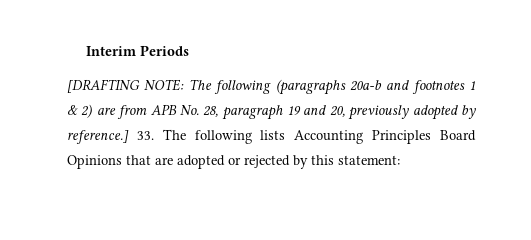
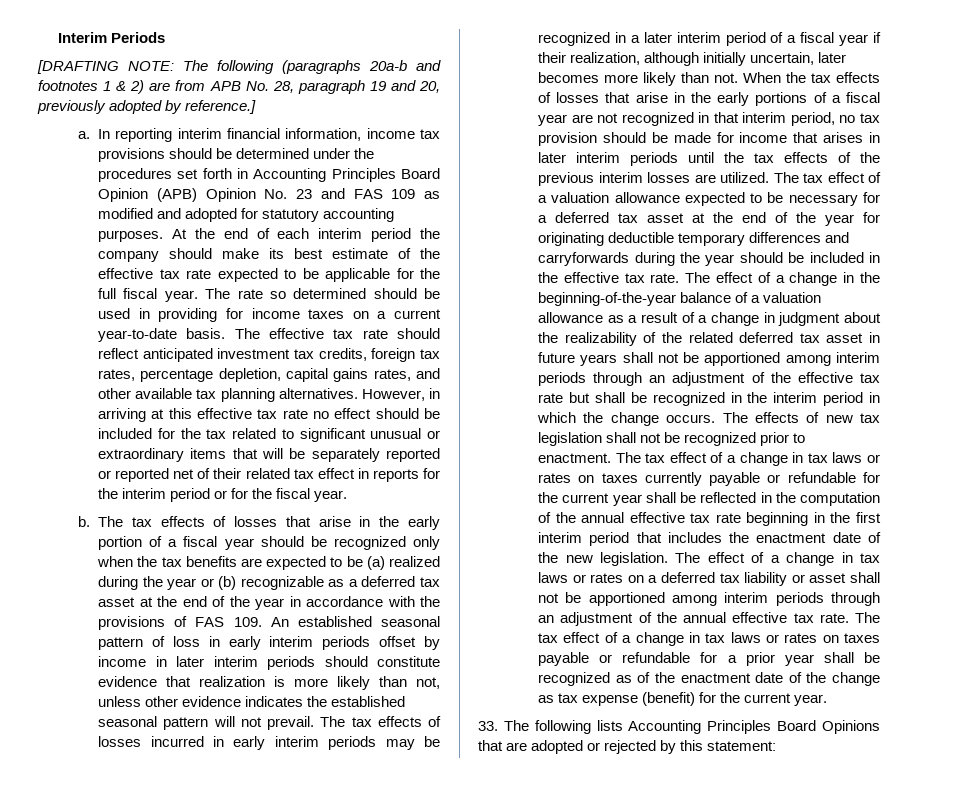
- [DRAFTING NOTE: The following (paragraphs 20a-b and footnotes 1 & 2) are from APB No. 28, paragraph 19 and 20, previously adopted by reference.] 33. The following lists Accounting Principles Board Opinions that are adopted or rejected by this statement:
+ [DRAFTING NOTE: The following (paragraphs 20a-b and footnotes 1 & 2) are from APB No. 28, paragraph 19 and 20, previously adopted by reference.]
+ a. In reporting interim financial information, income tax provisions should be determined under the procedures set forth in Accounting Principles Board Opinion (APB) Opinion No. 23 and FAS 109 as modified and adopted for statutory accounting purposes. At the end of each interim period the company should make its best estimate of the effective tax rate expected to be applicable for the full fiscal year. The rate so determined should be used in providing for income taxes on a current year-to-date basis. The effective tax rate should reflect anticipated investment tax credits, foreign tax rates, percentage depletion, capital gains rates, and other available tax planning alternatives. However, in arriving at this effective tax rate no effect should be included for the tax related to significant unusual or extraordinary items that will be separately reported or reported net of their related tax effect in reports for the interim period or for the fiscal year.
+ b. The tax effects of losses that arise in the early portion of a fiscal year should be recognized only when the tax benefits are expected to be (a) realized during the year or (b) recognizable as a deferred tax asset at the end of the year in accordance with the provisions of FAS 109. An established seasonal pattern of loss in early interim periods offset by income in later interim periods should constitute evidence that realization is more likely than not, unless other evidence indicates the established seasonal pattern will not prevail. The tax effects of losses incurred in early interim periods may be recognized in a later interim period of a fiscal year if their realization, although initially uncertain, later becomes more likely than not. When the tax effects of losses that arise in the early portions of a fiscal year are not recognized in that interim period, no tax provision should be made for income that arises in later interim periods until the tax effects of the previous interim losses are utilized. The tax effect of a valuation allowance expected to be necessary for a deferred tax asset at the end of the year for originating deductible temporary differences and carryforwards during the year should be included in the effective tax rate. The effect of a change in the beginning-of-the-year balance of a valuation allowance as a result of a change in judgment about the realizability of the related deferred tax asset in future years shall not be apportioned among interim periods through an adjustment of the effective tax rate but shall be recognized in the interim period in which the change occurs. The effects of new tax legislation shall not be recognized prior to enactment. The tax effect of a change in tax laws or rates on taxes currently payable or refundable for the current year shall be reflected in the computation of the annual effective tax rate beginning in the first interim period that includes the enactment date of the new legislation. The effect of a change in tax laws or rates on a deferred tax liability or asset shall not be apportioned among interim periods through an adjustment of the annual effective tax rate. The tax effect of a change in tax laws or rates on taxes payable or refundable for a prior year shall be recognized as of the enactment date of the change as tax expense (benefit) for the current year.
+ 33. The following lists Accounting Principles Board Opinions that are adopted or rejected by this statement:

